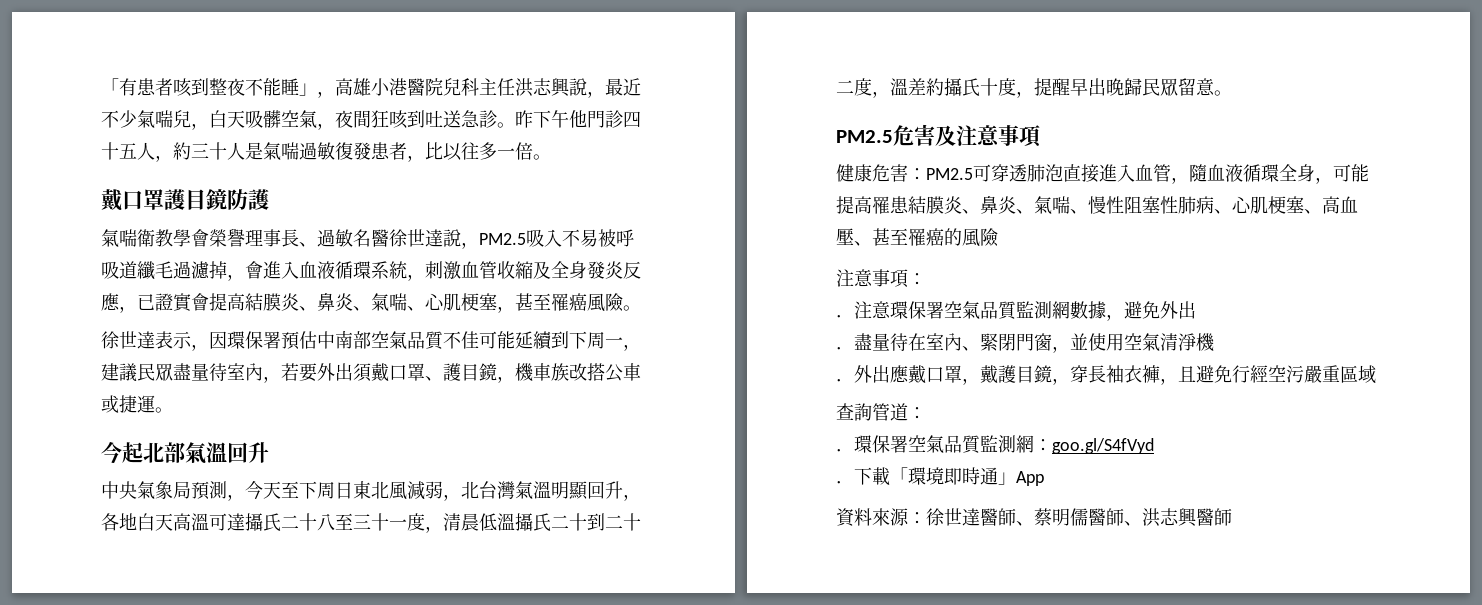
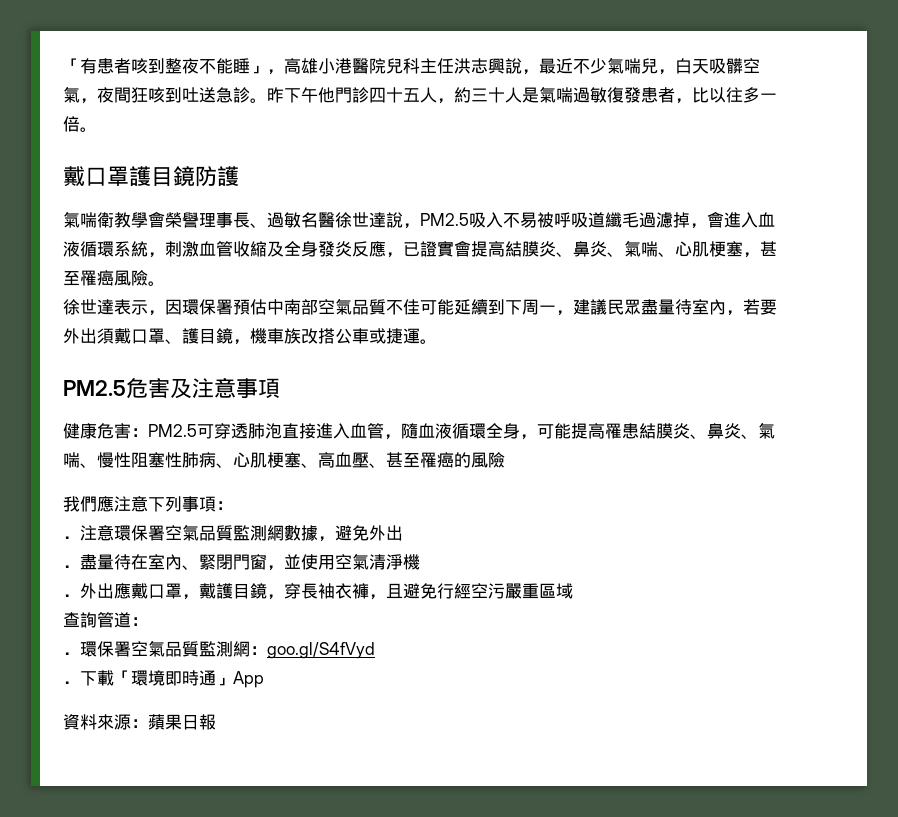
- 今起北部氣溫回升
- 中央氣象局預測，今天至下周日東北風減弱，北台灣氣溫明顯回升，各地白天高溫可達攝氏二十八至三十一度，清晨低溫攝氏二十到二十二度，溫差約攝氏十度，提醒早出晚歸民眾留意。
- 注意事項：
+ 我們應注意下列事項：
- 資料來源：徐世達醫師、蔡明儒醫師、洪志興醫師
+ 資料來源：蘋果日報

